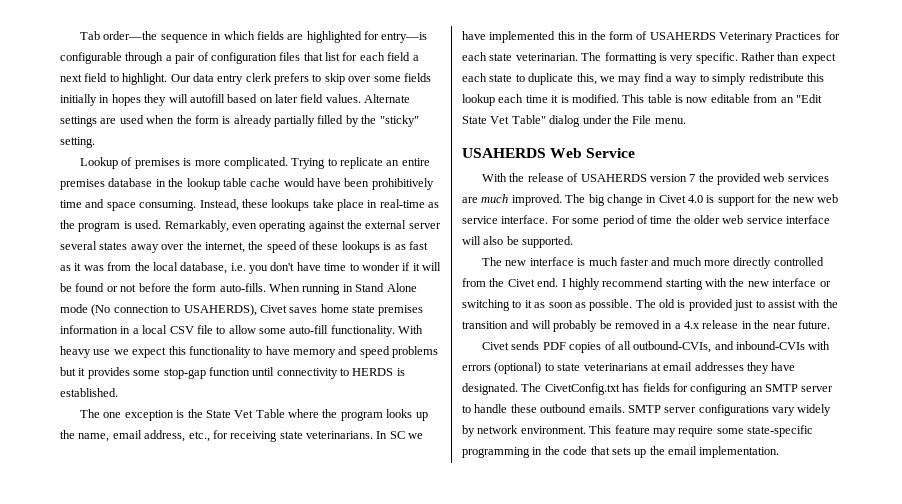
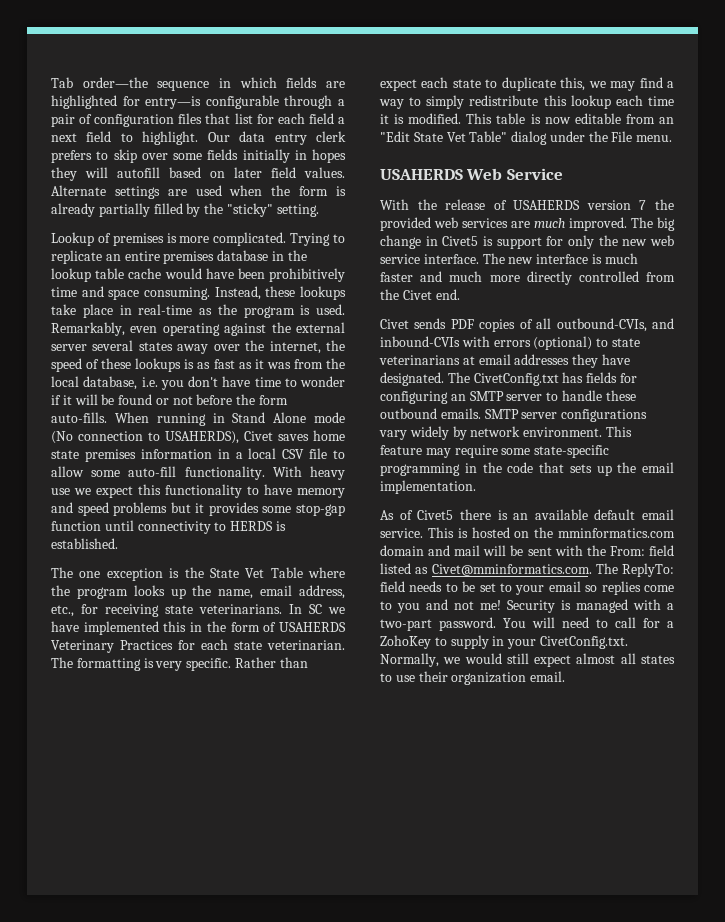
- The big change in Civet 4.0 is support for the new web service interface. For some period of time the older web service interface will also be supported.
- The new interface is much faster and much more directly controlled from the Civet end. I highly recommend starting with the new interface or switching to it as soon as possible. The old is provided just to assist with the transition and will probably be removed in a 4.x release in the near future.
+ The big change in Civet5 is support for only the new web service interface. The new interface is much faster and much more directly controlled from the Civet end.
+ As of Civet5 there is an available default email service. This is hosted on the mminformatics.com domain and mail will be sent with the From: field listed as Civet@mminformatics.com. The ReplyTo: field needs to be set to your email so replies come to you and not me! Security is managed with a two-part password. You will need to call for a ZohoKey to supply in your CivetConfig.txt. Normally, we would still expect almost all states to use their organization email.

